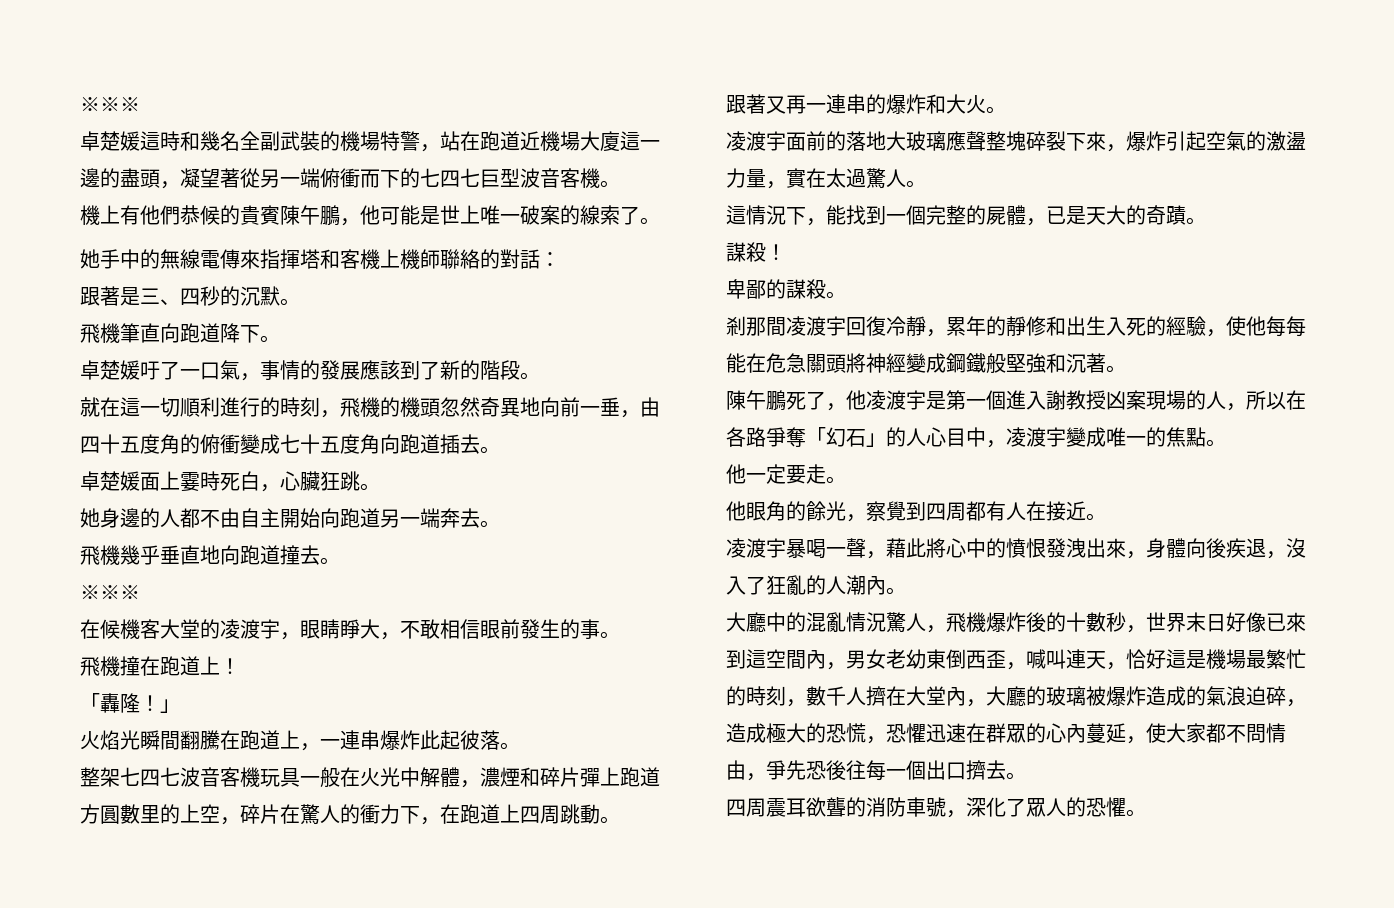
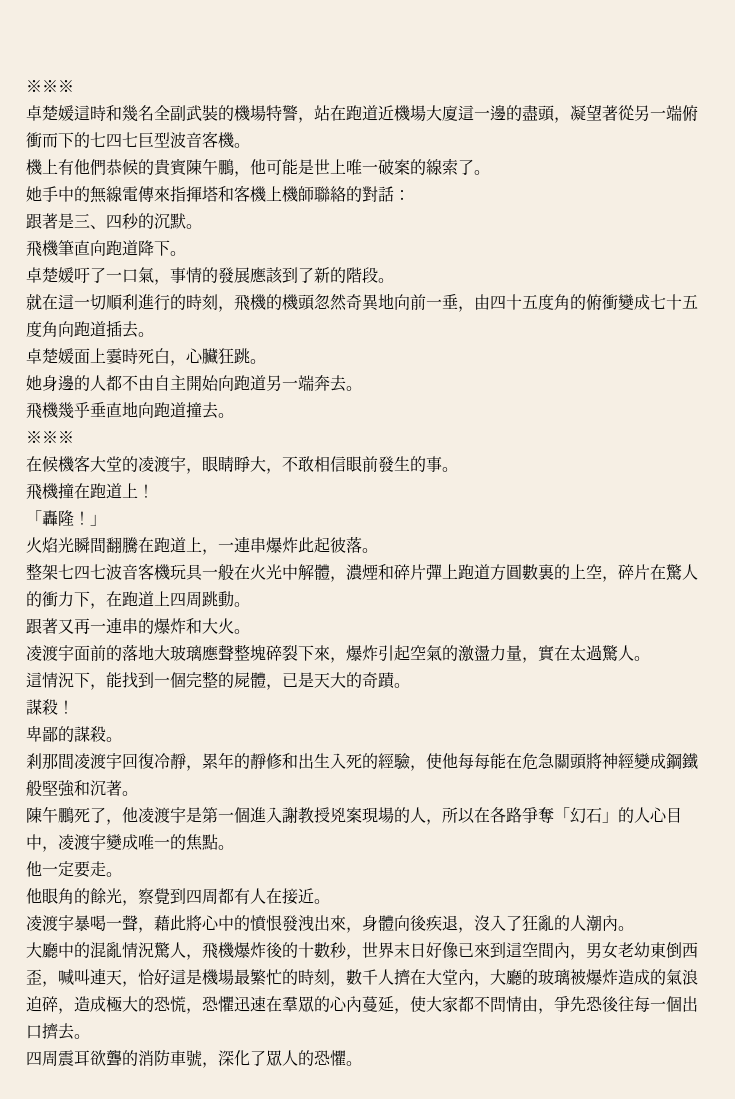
- 整架七四七波音客機玩具一般在火光中解體，濃煙和碎片彈上跑道方圓數里的上空，碎片在驚人的衝力下，在跑道上四周跳動。
+ 整架七四七波音客機玩具一般在火光中解體，濃煙和碎片彈上跑道方圓數裏的上空，碎片在驚人的衝力下，在跑道上四周跳動。
- 陳午鵬死了，他凌渡宇是第一個進入謝教授凶案現場的人，所以在各路爭奪「幻石」的人心目中，凌渡宇變成唯一的焦點。
+ 陳午鵬死了，他凌渡宇是第一個進入謝教授兇案現場的人，所以在各路爭奪「幻石」的人心目中，凌渡宇變成唯一的焦點。
- 大廳中的混亂情況驚人，飛機爆炸後的十數秒，世界末日好像已來到這空間內，男女老幼東倒西歪，喊叫連天，恰好這是機場最繁忙的時刻，數千人擠在大堂內，大廳的玻璃被爆炸造成的氣浪迫碎，造成極大的恐慌，恐懼迅速在群眾的心內蔓延，使大家都不問情由，爭先恐後往每一個出口擠去。
+ 大廳中的混亂情況驚人，飛機爆炸後的十數秒，世界末日好像已來到這空間內，男女老幼東倒西歪，喊叫連天，恰好這是機場最繁忙的時刻，數千人擠在大堂內，大廳的玻璃被爆炸造成的氣浪迫碎，造成極大的恐慌，恐懼迅速在羣眾的心內蔓延，使大家都不問情由，爭先恐後往每一個出口擠去。

